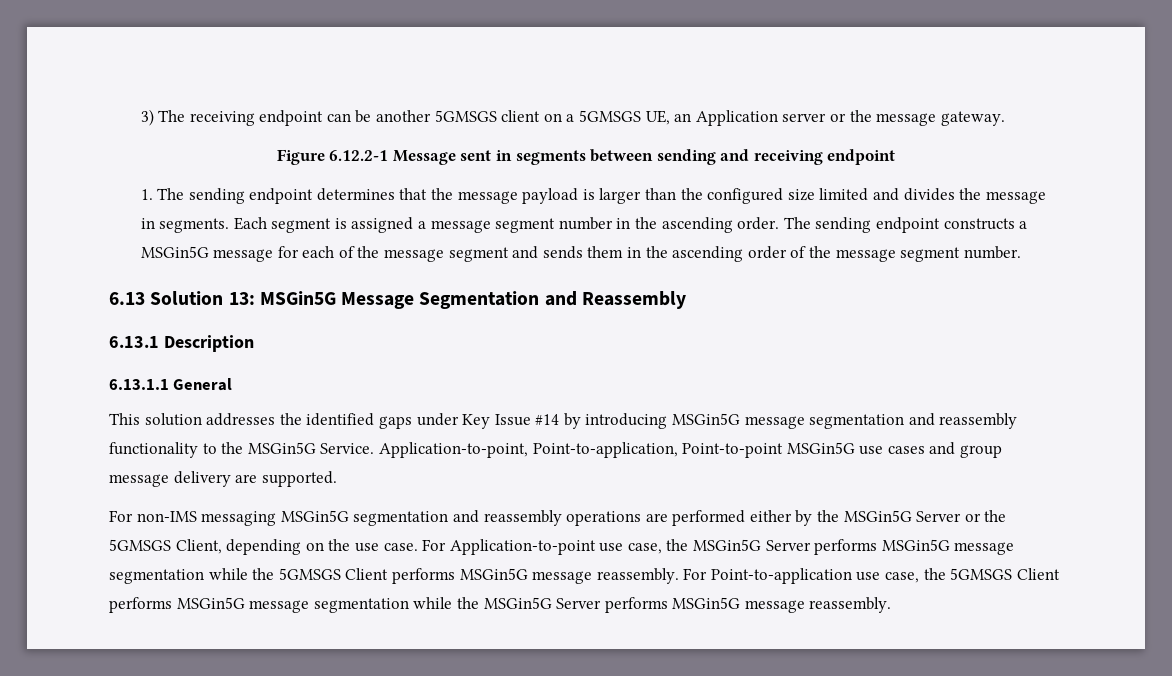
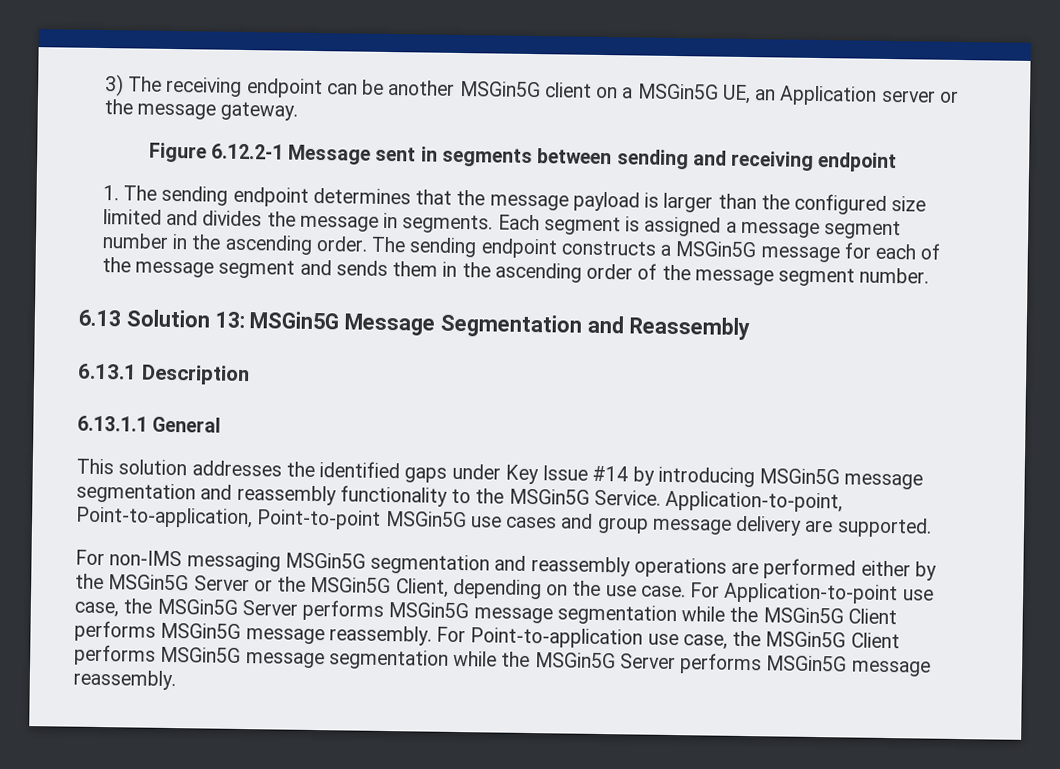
- 3) The receiving endpoint can be another 5GMSGS client on a 5GMSGS UE, an Application server or the message gateway.
+ 3) The receiving endpoint can be another MSGin5G client on a MSGin5G UE, an Application server or the message gateway.
- For non-IMS messaging MSGin5G segmentation and reassembly operations are performed either by the MSGin5G Server or the 5GMSGS Client, depending on the use case.
+ For non-IMS messaging MSGin5G segmentation and reassembly operations are performed either by the MSGin5G Server or the MSGin5G Client, depending on the use case.
- For Application-to-point use case, the MSGin5G Server performs MSGin5G message segmentation while the 5GMSGS Client performs MSGin5G message reassembly.
+ For Application-to-point use case, the MSGin5G Server performs MSGin5G message segmentation while the MSGin5G Client performs MSGin5G message reassembly.
- For Point-to-application use case, the 5GMSGS Client performs MSGin5G message segmentation while the MSGin5G Server performs MSGin5G message reassembly.
+ For Point-to-application use case, the MSGin5G Client performs MSGin5G message segmentation while the MSGin5G Server performs MSGin5G message reassembly.

